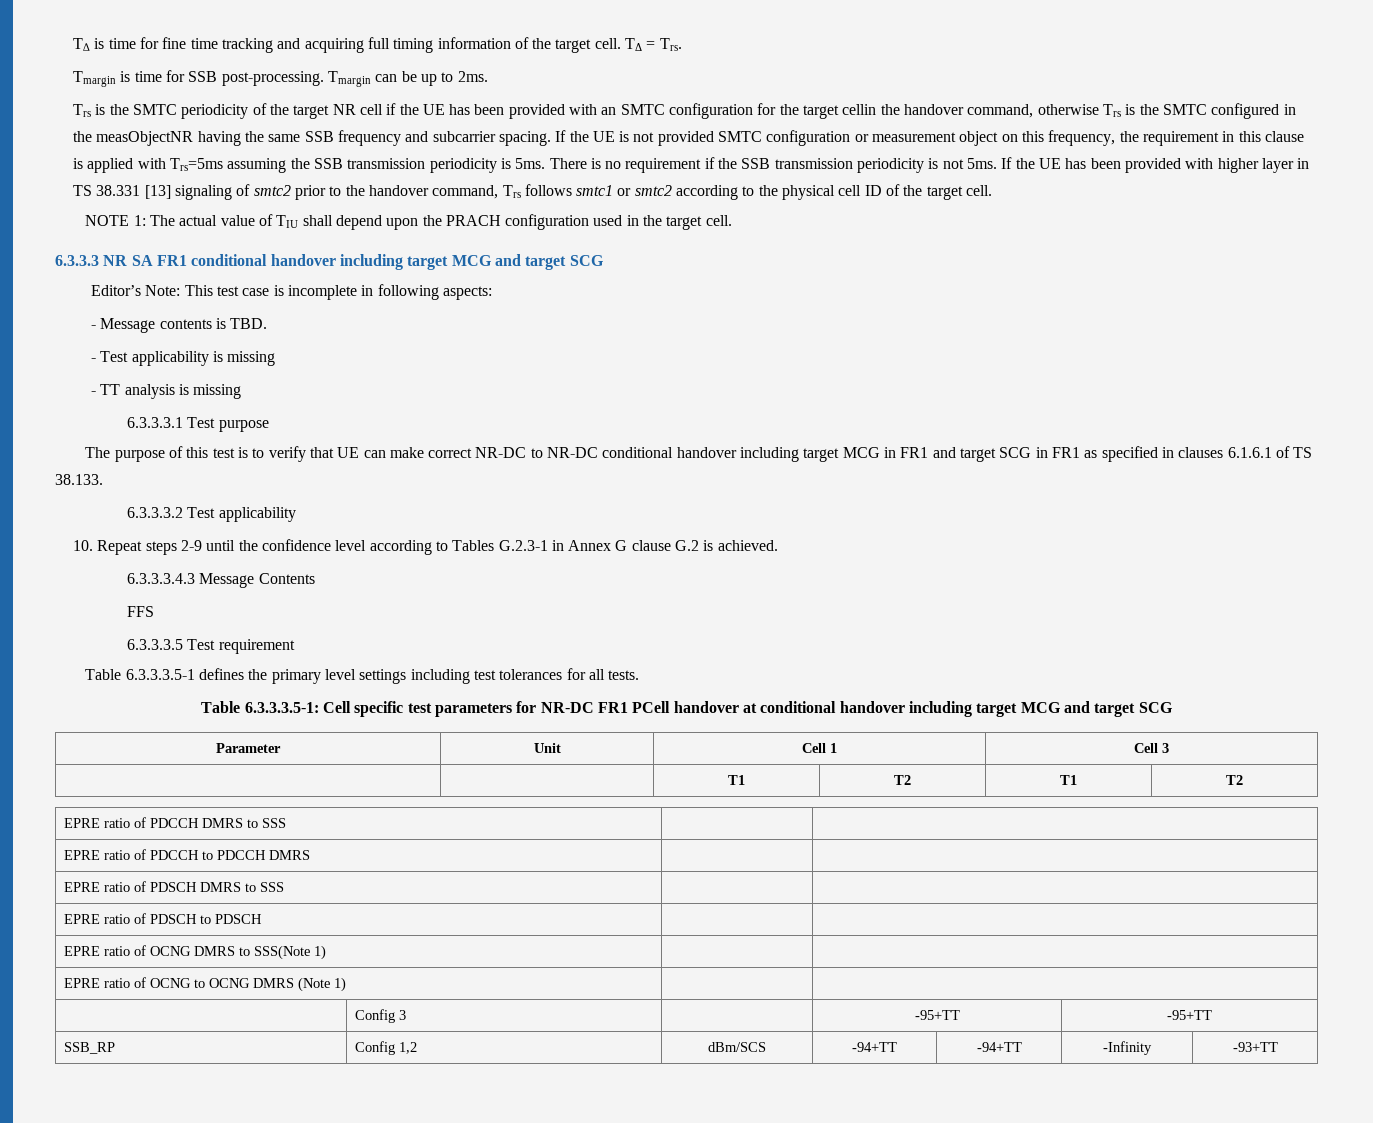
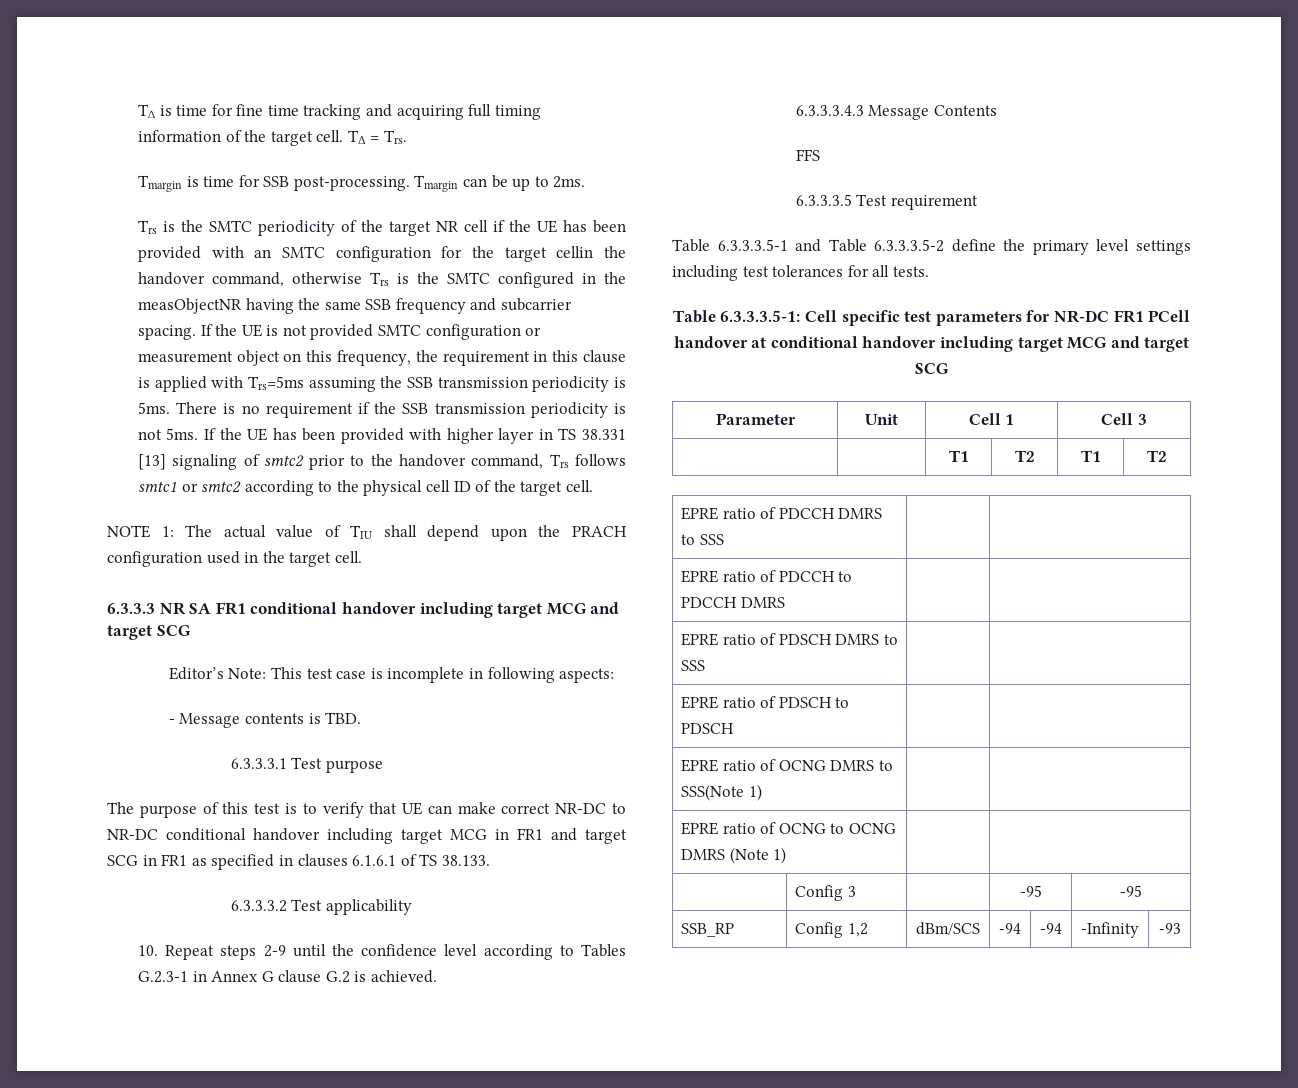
- - Test applicability is missing
- - TT analysis is missing
- Table 6.3.3.3.5-1 defines the primary level settings including test tolerances for all tests.
+ Table 6.3.3.3.5-1 and Table 6.3.3.3.5-2 define the primary level settings including test tolerances for all tests.
- | Config 3 | | -95+TT | -95+TT
+ | Config 3 | | -95 | -95
- SSB_RP | Config 1,2 | dBm/SCS | -94+TT | -94+TT | -Infinity | -93+TT
+ SSB_RP | Config 1,2 | dBm/SCS | -94 | -94 | -Infinity | -93

